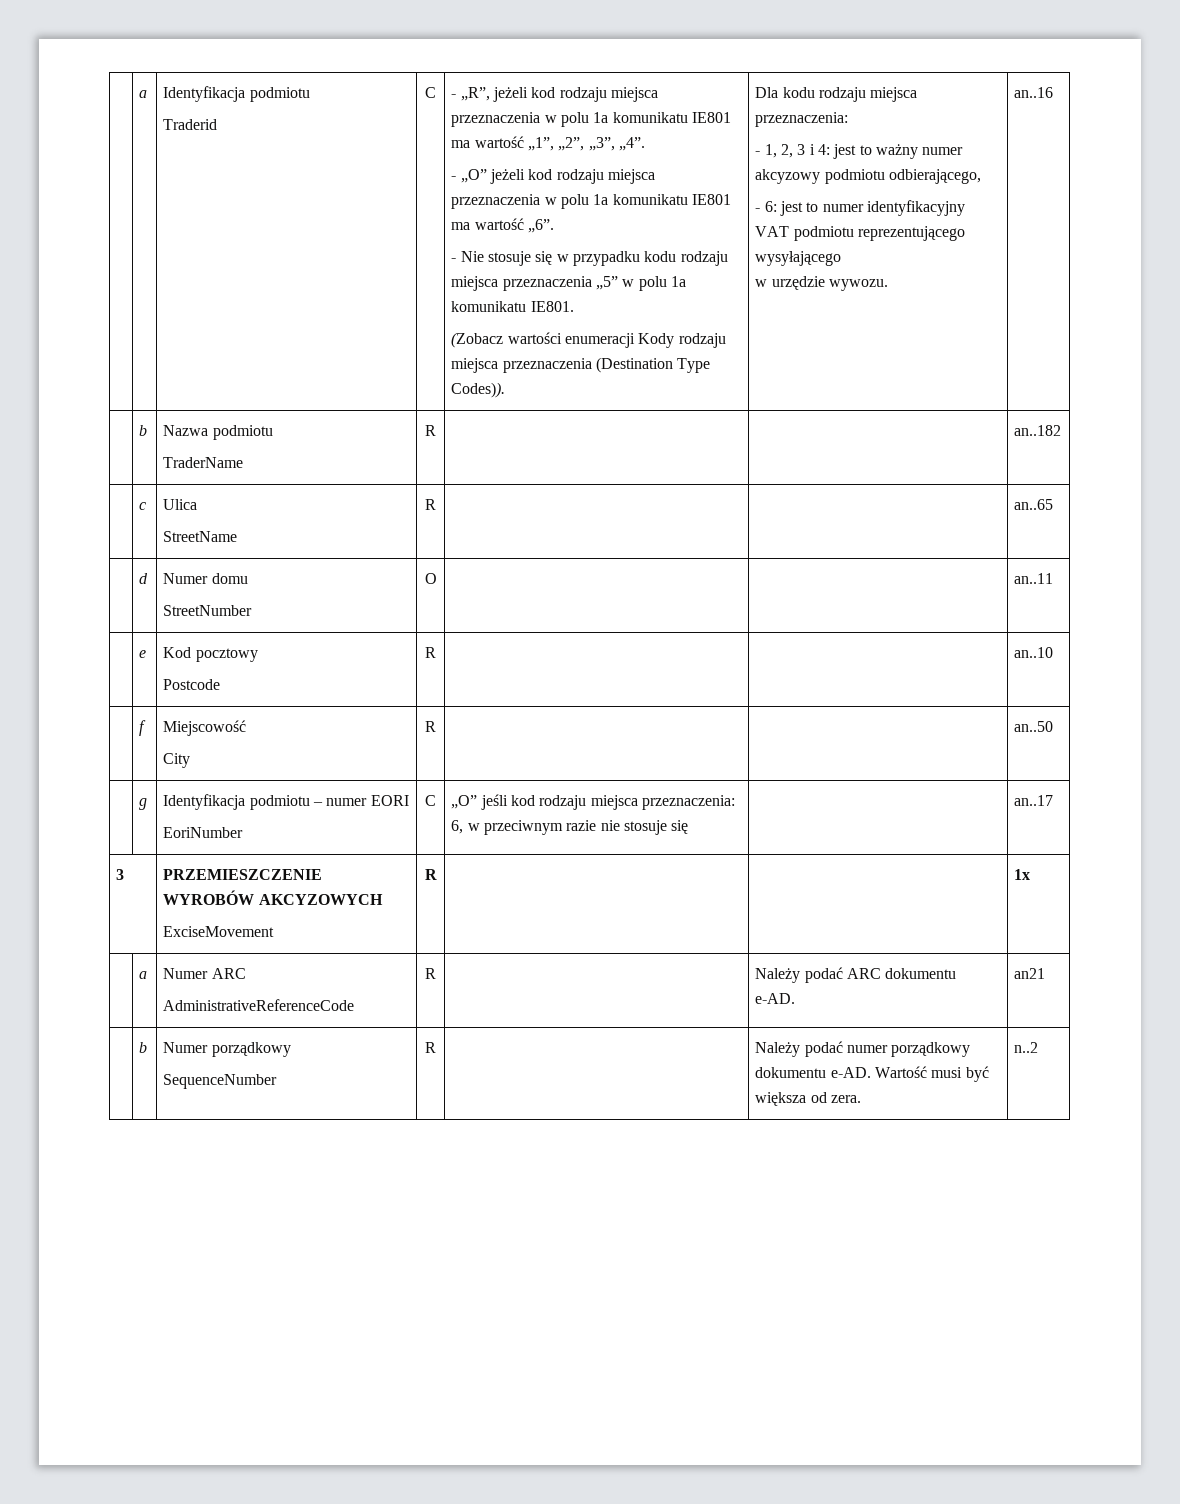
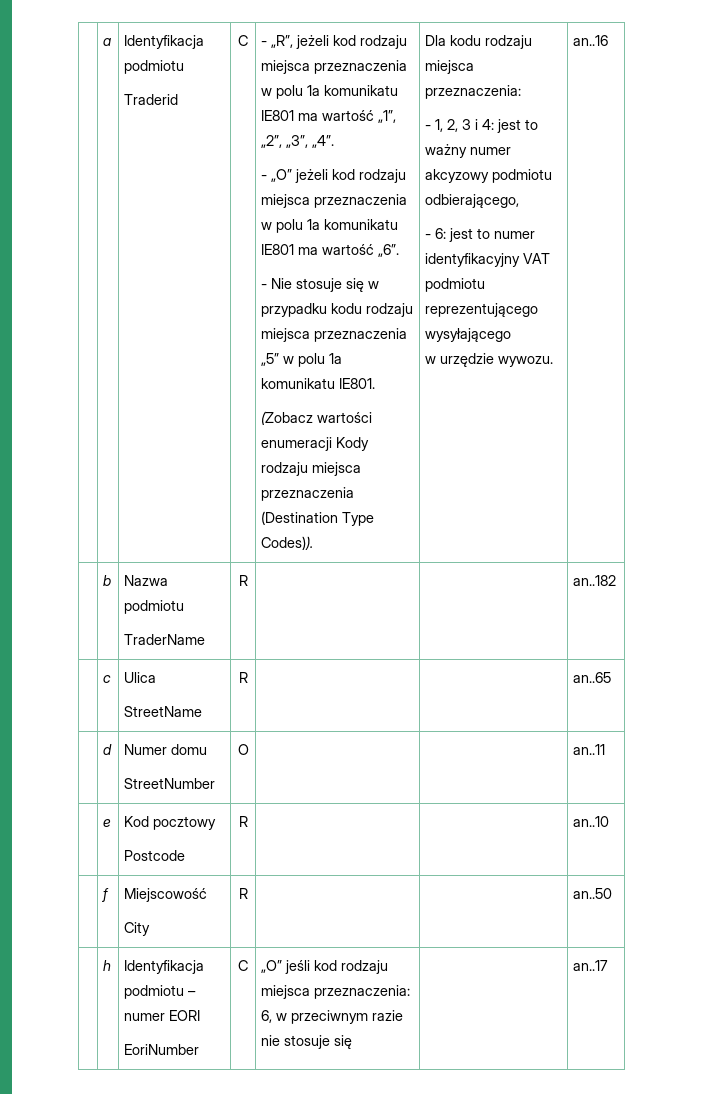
- | g | Identyfikacja podmiotu – numer EORI
+ | h | Identyfikacja podmiotu – numer EORI
- 3 | PRZEMIESZCZENIE WYROBÓW AKCYZOWYCH
- ExciseMovement | R | | | 1x
- | a | Numer ARC
- AdministrativeReferenceCode | R | | Należy podać ARC dokumentu e-AD. | an21
- | b | Numer porządkowy
- SequenceNumber | R | | Należy podać numer porządkowy dokumentu e-AD. Wartość musi być większa od zera. | n..2

